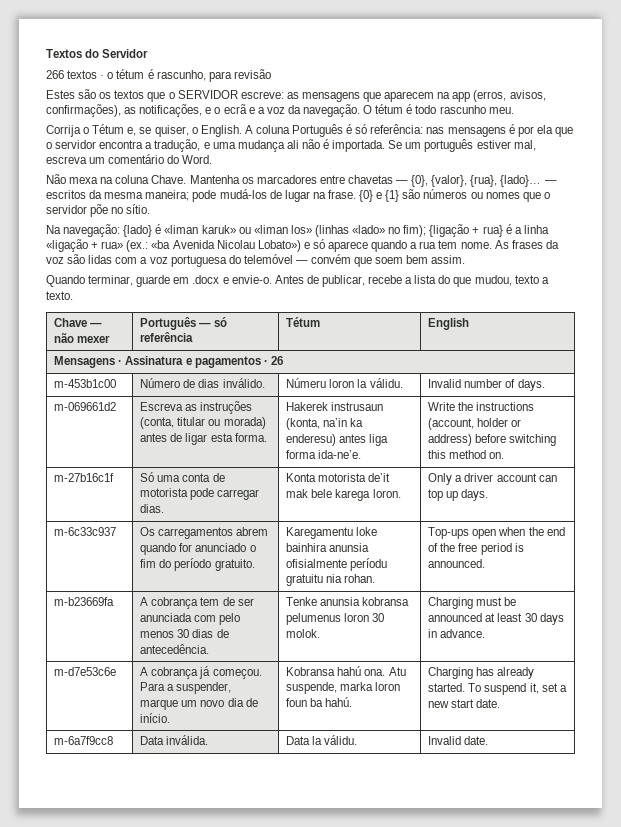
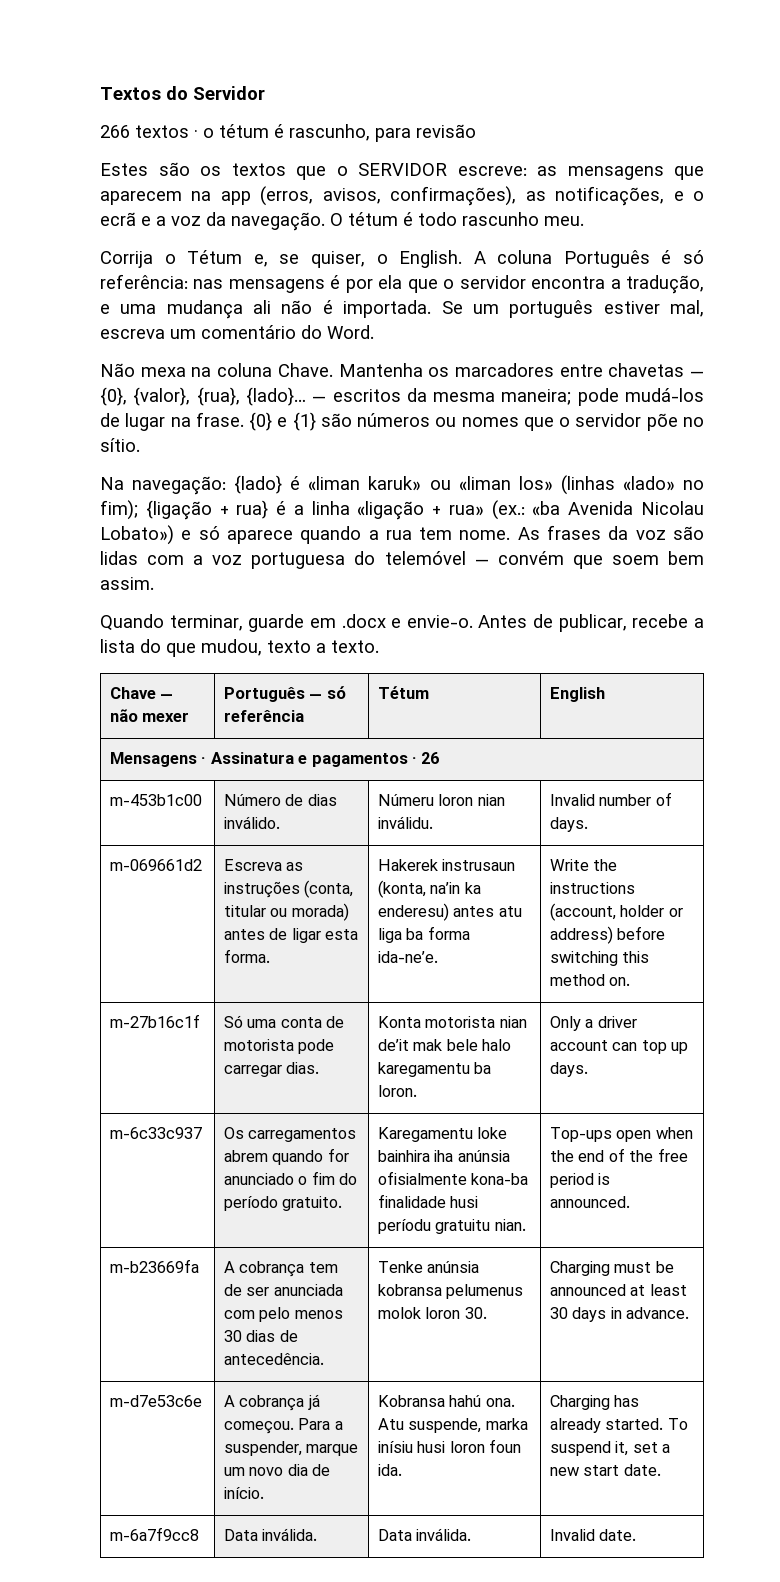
- m-453b1c00 | Número de dias inválido. | Númeru loron la válidu. | Invalid number of days.
+ m-453b1c00 | Número de dias inválido. | Númeru loron nian inválidu. | Invalid number of days.
- m-069661d2 | Escreva as instruções (conta, titular ou morada) antes de ligar esta forma. | Hakerek instrusaun (konta, na’in ka enderesu) antes liga forma ida-ne’e. | Write the instructions (account, holder or address) before switching this method on.
+ m-069661d2 | Escreva as instruções (conta, titular ou morada) antes de ligar esta forma. | Hakerek instrusaun (konta, na’in ka enderesu) antes atu liga ba forma ida-ne’e. | Write the instructions (account, holder or address) before switching this method on.
- m-27b16c1f | Só uma conta de motorista pode carregar dias. | Konta motorista de’it mak bele karega loron. | Only a driver account can top up days.
+ m-27b16c1f | Só uma conta de motorista pode carregar dias. | Konta motorista nian de’it mak bele halo karegamentu ba loron. | Only a driver account can top up days.
- m-6c33c937 | Os carregamentos abrem quando for anunciado o fim do período gratuito. | Karegamentu loke bainhira anunsia ofisialmente períodu gratuitu nia rohan. | Top-ups open when the end of the free period is announced.
+ m-6c33c937 | Os carregamentos abrem quando for anunciado o fim do período gratuito. | Karegamentu loke bainhira iha anúnsia ofisialmente kona-ba finalidade husi períodu gratuitu nian. | Top-ups open when the end of the free period is announced.
- m-b23669fa | A cobrança tem de ser anunciada com pelo menos 30 dias de antecedência. | Tenke anunsia kobransa pelumenus loron 30 molok. | Charging must be announced at least 30 days in advance.
+ m-b23669fa | A cobrança tem de ser anunciada com pelo menos 30 dias de antecedência. | Tenke anúnsia kobransa pelumenus molok loron 30. | Charging must be announced at least 30 days in advance.
- m-d7e53c6e | A cobrança já começou. Para a suspender, marque um novo dia de início. | Kobransa hahú ona. Atu suspende, marka loron foun ba hahú. | Charging has already started. To suspend it, set a new start date.
+ m-d7e53c6e | A cobrança já começou. Para a suspender, marque um novo dia de início. | Kobransa hahú ona. Atu suspende, marka inísiu husi loron foun ida. | Charging has already started. To suspend it, set a new start date.
- m-6a7f9cc8 | Data inválida. | Data la válidu. | Invalid date.
+ m-6a7f9cc8 | Data inválida. | Data inválida. | Invalid date.

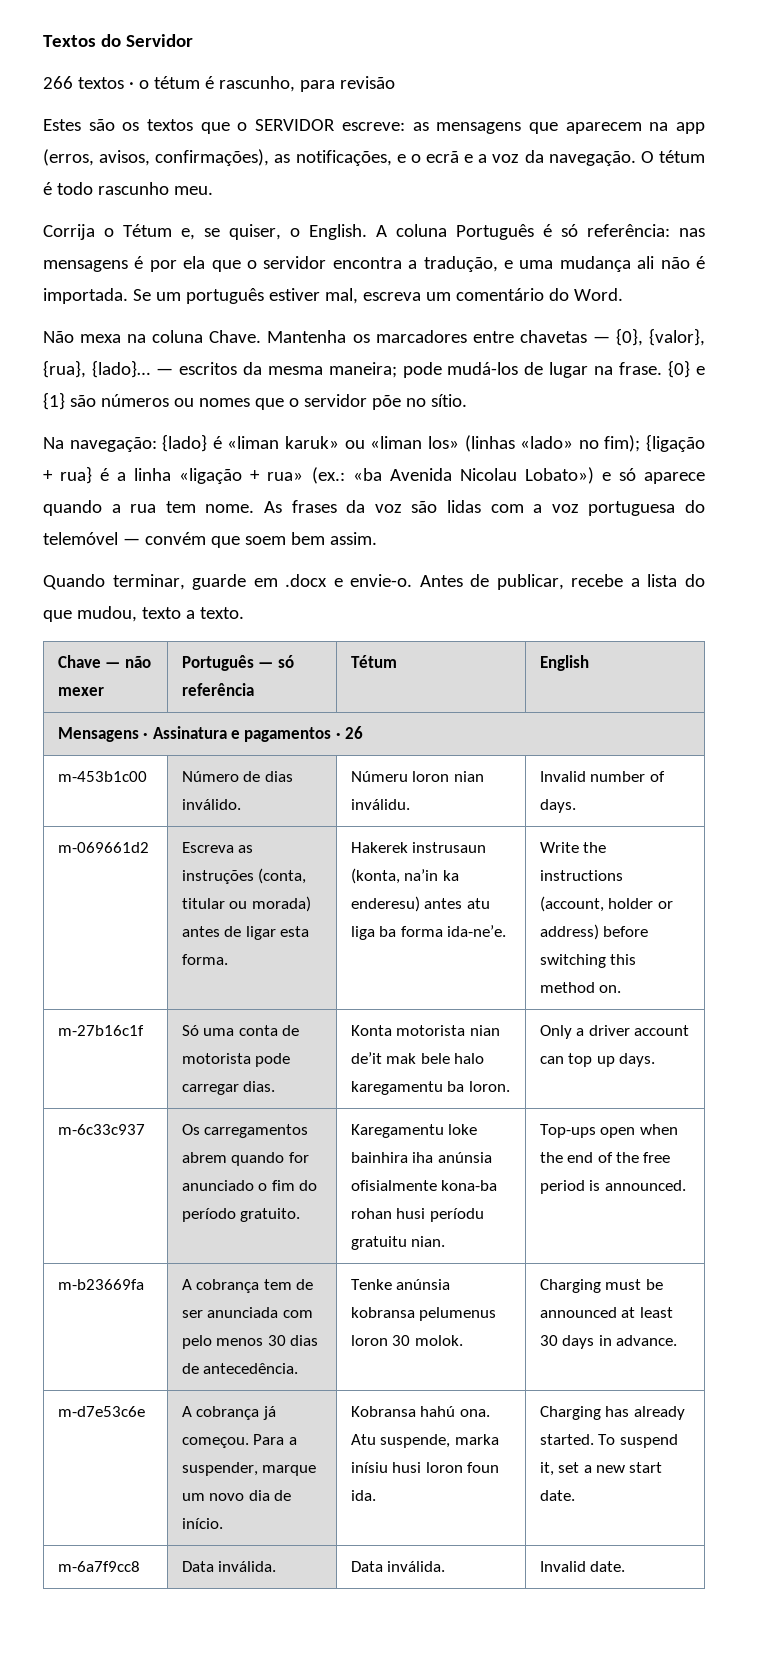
- m-6c33c937 | Os carregamentos abrem quando for anunciado o fim do período gratuito. | Karegamentu loke bainhira iha anúnsia ofisialmente kona-ba finalidade husi períodu gratuitu nian. | Top-ups open when the end of the free period is announced.
+ m-6c33c937 | Os carregamentos abrem quando for anunciado o fim do período gratuito. | Karegamentu loke bainhira iha anúnsia ofisialmente kona-ba rohan husi períodu gratuitu nian. | Top-ups open when the end of the free period is announced.
- m-b23669fa | A cobrança tem de ser anunciada com pelo menos 30 dias de antecedência. | Tenke anúnsia kobransa pelumenus molok loron 30. | Charging must be announced at least 30 days in advance.
+ m-b23669fa | A cobrança tem de ser anunciada com pelo menos 30 dias de antecedência. | Tenke anúnsia kobransa pelumenus loron 30 molok. | Charging must be announced at least 30 days in advance.

